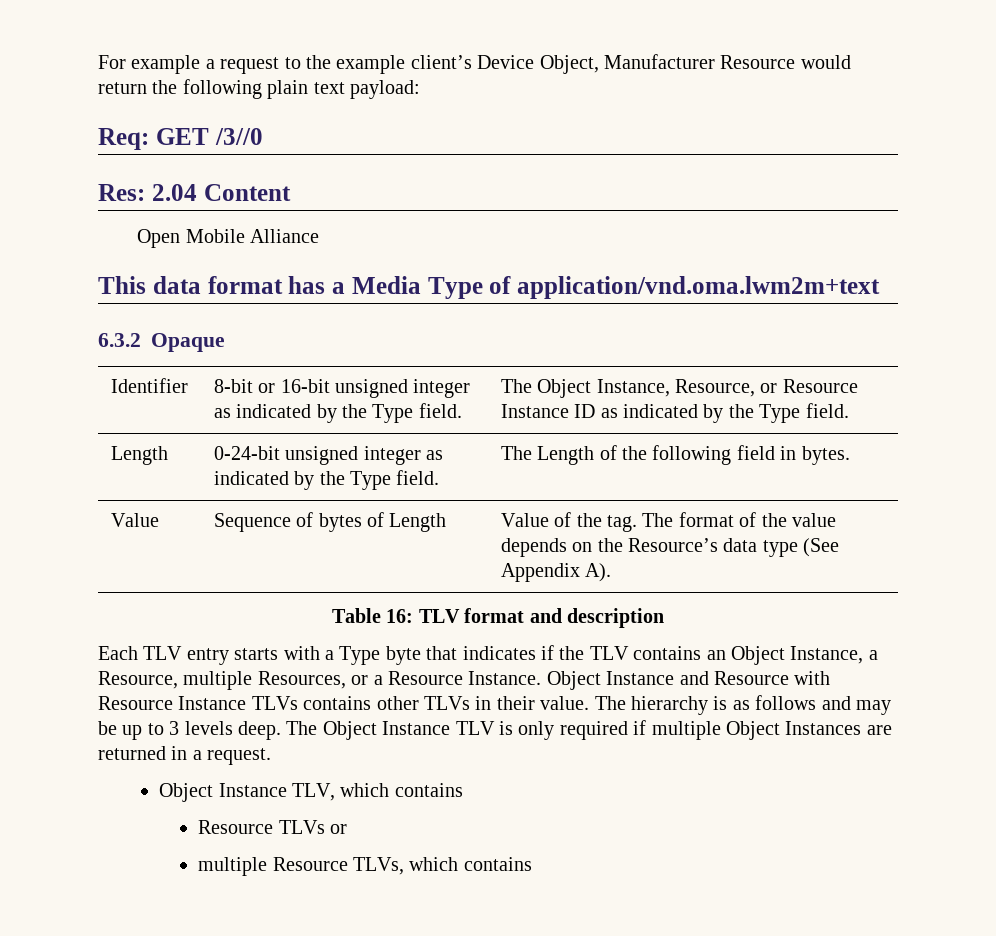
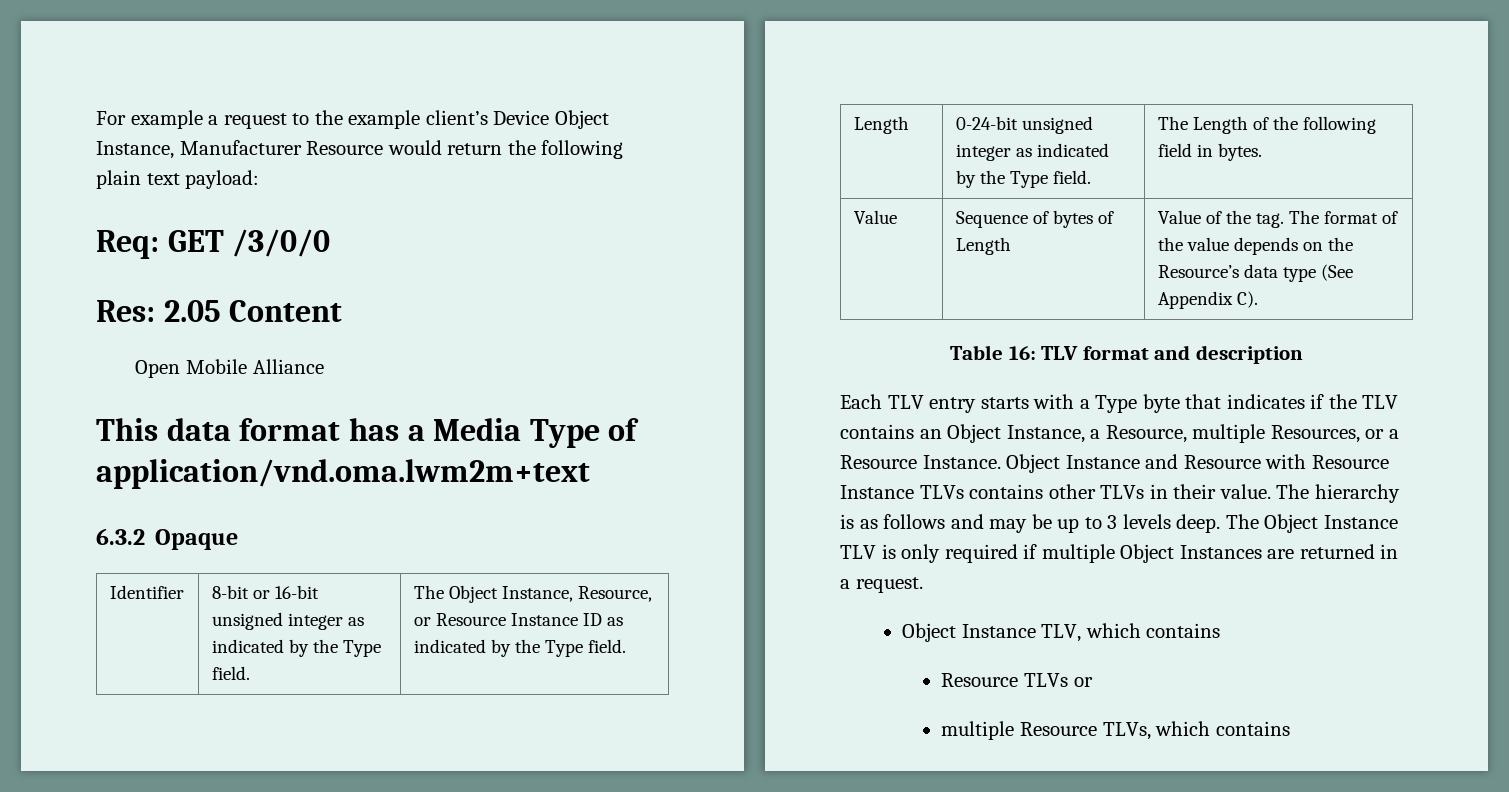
- For example a request to the example client’s Device Object, Manufacturer Resource would return the following plain text payload:
+ For example a request to the example client’s Device Object Instance, Manufacturer Resource would return the following plain text payload:
- Req: GET /3//0
+ Req: GET /3/0/0
- Res: 2.04 Content
+ Res: 2.05 Content
- Value | Sequence of bytes of Length | Value of the tag. The format of the value depends on the Resource’s data type (See Appendix A).
+ Value | Sequence of bytes of Length | Value of the tag. The format of the value depends on the Resource’s data type (See Appendix C).

